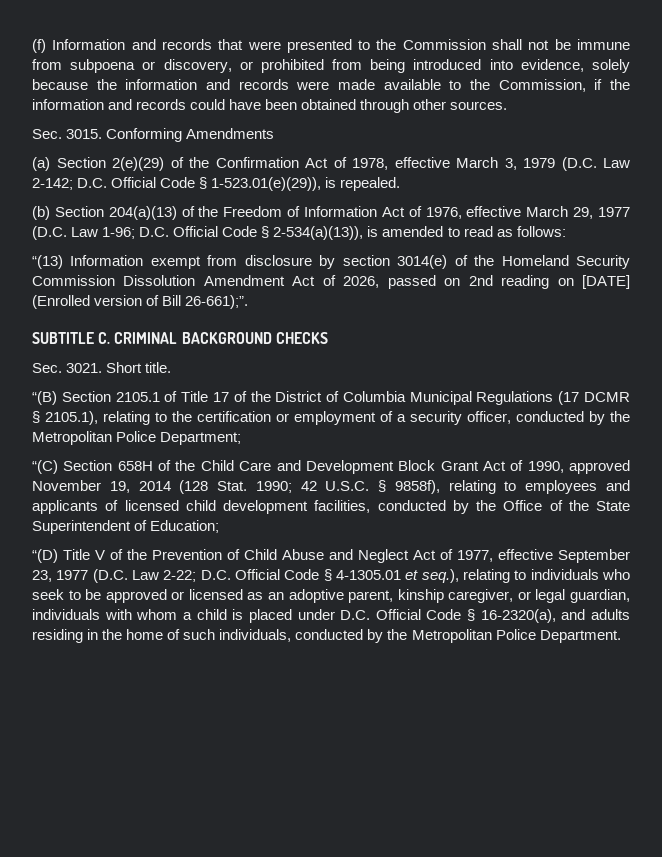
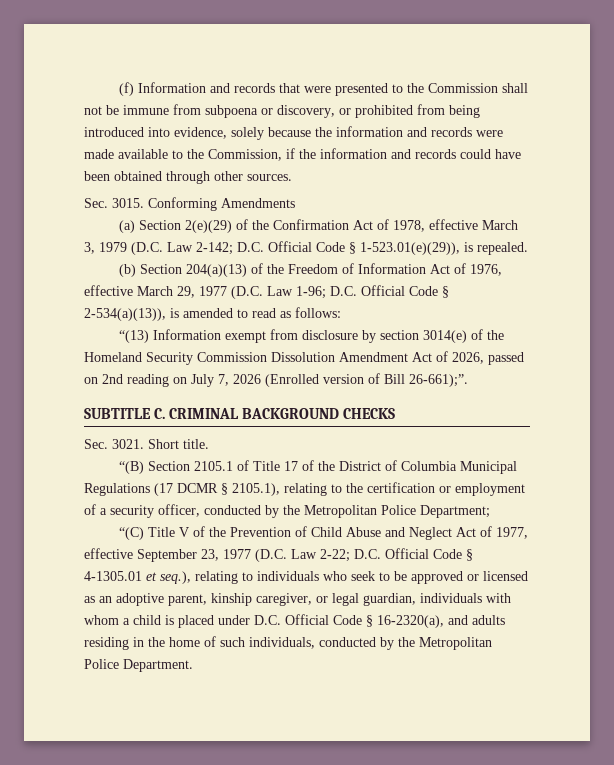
- “(13) Information exempt from disclosure by section 3014(e) of the Homeland Security Commission Dissolution Amendment Act of 2026, passed on 2nd reading on [DATE] (Enrolled version of Bill 26-661);”.
+ “(13) Information exempt from disclosure by section 3014(e) of the Homeland Security Commission Dissolution Amendment Act of 2026, passed on 2nd reading on July 7, 2026 (Enrolled version of Bill 26-661);”.
- “(C) Section 658H of the Child Care and Development Block Grant Act of 1990, approved November 19, 2014 (128 Stat. 1990; 42 U.S.C. § 9858f), relating to employees and applicants of licensed child development facilities, conducted by the Office of the State Superintendent of Education;
- “(D) Title V of the Prevention of Child Abuse and Neglect Act of 1977, effective September 23, 1977 (D.C. Law 2-22;
+ “(C) Title V of the Prevention of Child Abuse and Neglect Act of 1977, effective September 23, 1977 (D.C. Law 2-22;

